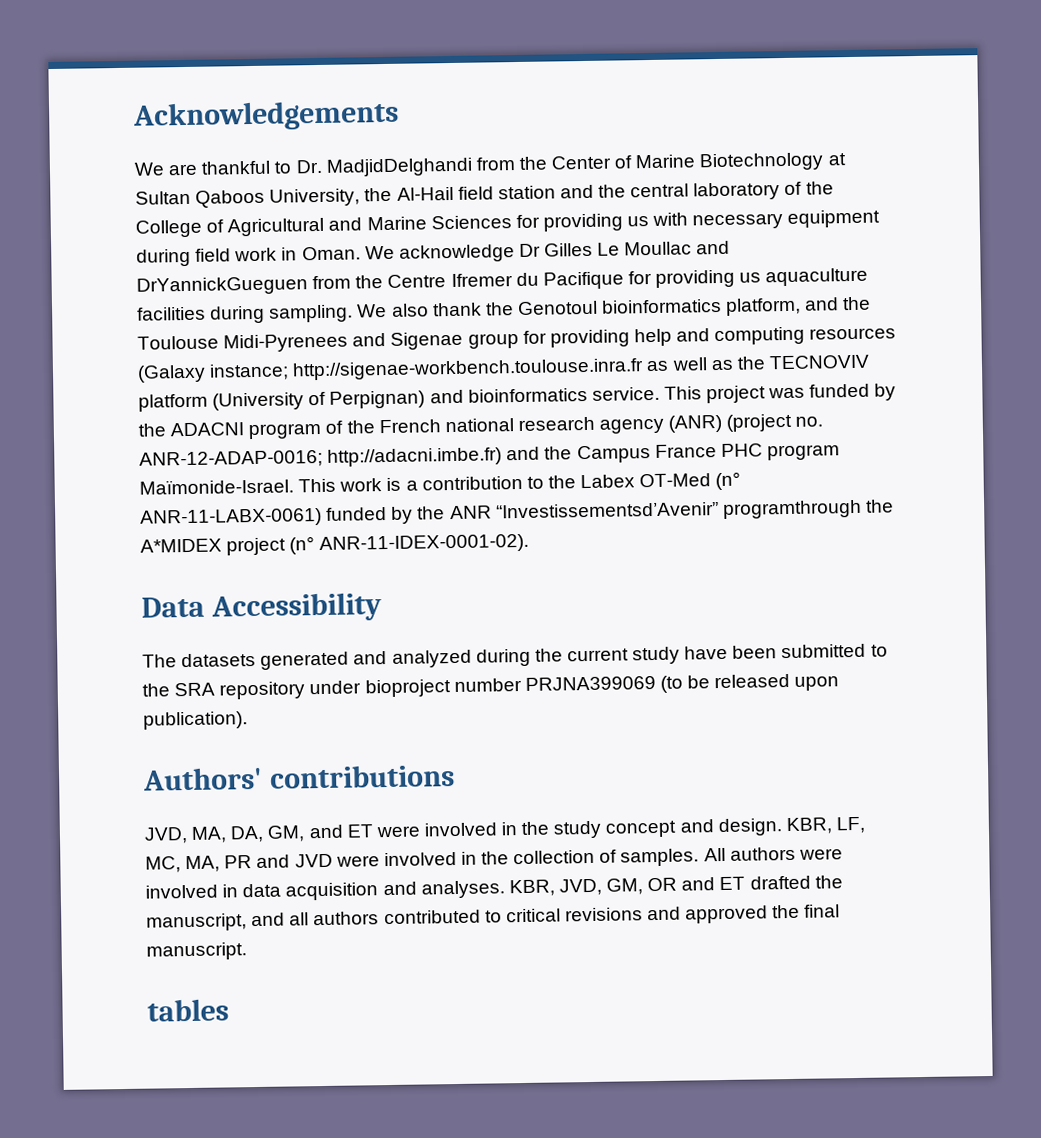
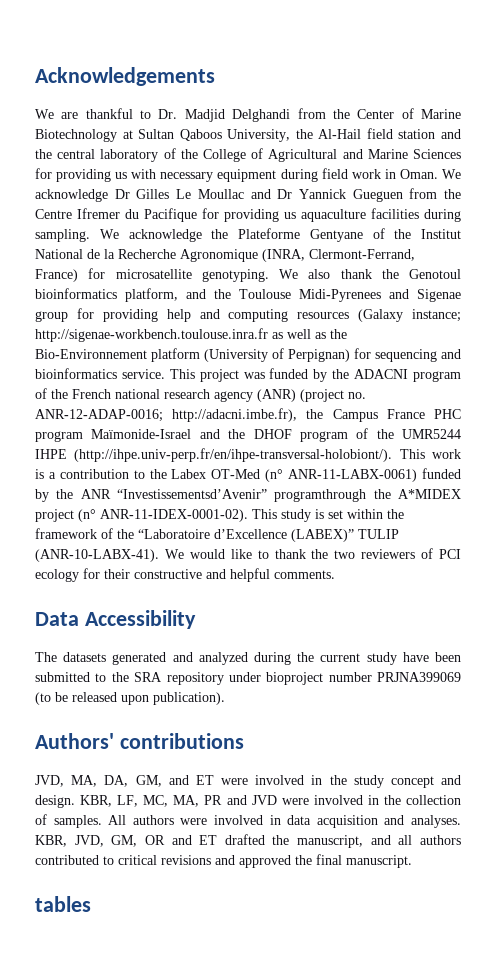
- We are thankful to Dr. MadjidDelghandi from the Center of Marine Biotechnology at Sultan Qaboos University, the Al-Hail field station and the central laboratory of the College of Agricultural and Marine Sciences for providing us with necessary equipment during field work in Oman.
+ We are thankful to Dr. Madjid Delghandi from the Center of Marine Biotechnology at Sultan Qaboos University, the Al-Hail field station and the central laboratory of the College of Agricultural and Marine Sciences for providing us with necessary equipment during field work in Oman.
- We acknowledge Dr Gilles Le Moullac and DrYannickGueguen from the Centre Ifremer du Pacifique for providing us aquaculture facilities during sampling.
+ We acknowledge Dr Gilles Le Moullac and Dr Yannick Gueguen from the Centre Ifremer du Pacifique for providing us aquaculture facilities during sampling.
- We also thank the Genotoul bioinformatics platform, and the Toulouse Midi-Pyrenees and Sigenae group for providing help and computing resources (Galaxy instance; http://sigenae-workbench.toulouse.inra.fr as well as the TECNOVIV platform (University of Perpignan) and bioinformatics service.
+ We acknowledge the Plateforme Gentyane of the Institut National de la Recherche Agronomique (INRA, Clermont-Ferrand, France) for microsatellite genotyping. We also thank the Genotoul bioinformatics platform, and the Toulouse Midi-Pyrenees and Sigenae group for providing help and computing resources (Galaxy instance; http://sigenae-workbench.toulouse.inra.fr as well as the Bio-Environnement platform (University of Perpignan) for sequencing and bioinformatics service.
- This project was funded by the ADACNI program of the French national research agency (ANR) (project no. ANR-12-ADAP-0016; http://adacni.imbe.fr) and the Campus France PHC program Maïmonide-Israel. This work is a contribution to the Labex OT-Med (n° ANR-11-LABX-0061) funded by the ANR “Investissementsd’Avenir” programthrough the A*MIDEX project (n° ANR-11-IDEX-0001-02).
+ This project was funded by the ADACNI program of the French national research agency (ANR) (project no. ANR-12-ADAP-0016; http://adacni.imbe.fr), the Campus France PHC program Maïmonide-Israel and the DHOF program of the UMR5244 IHPE (http://ihpe.univ-perp.fr/en/ihpe-transversal-holobiont/). This work is a contribution to the Labex OT-Med (n° ANR-11-LABX-0061) funded by the ANR “Investissementsd’Avenir” programthrough the A*MIDEX project (n° ANR-11-IDEX-0001-02). This study is set within the framework of the “Laboratoire d’Excellence (LABEX)” TULIP (ANR-10-LABX-41). We would like to thank the two reviewers of PCI ecology for their constructive and helpful comments.

